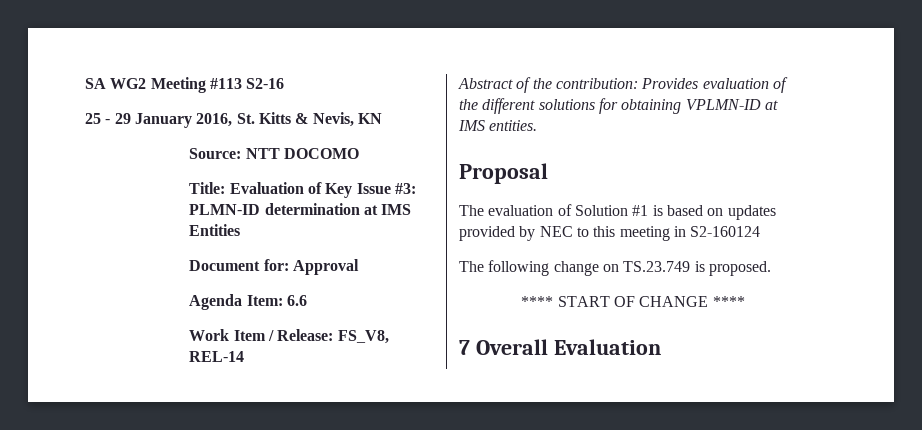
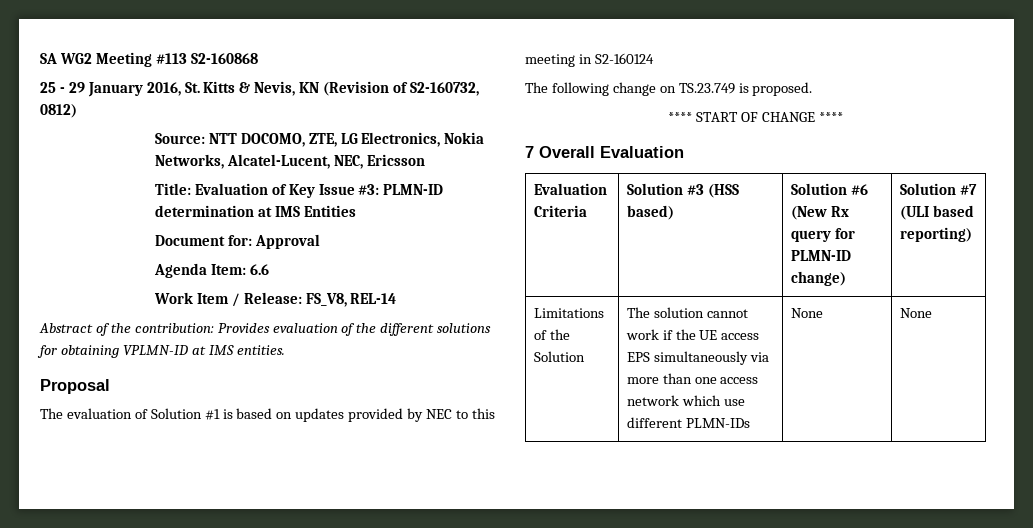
- SA WG2 Meeting #113 S2-16
+ SA WG2 Meeting #113 S2-160868
- 25 - 29 January 2016, St. Kitts & Nevis, KN
- Source: NTT DOCOMO
+ 25 - 29 January 2016, St. Kitts & Nevis, KN (Revision of S2-160732, 0812)
+ Source: NTT DOCOMO, ZTE, LG Electronics, Nokia Networks, Alcatel-Lucent, NEC, Ericsson
+ Evaluation Criteria | Solution #3 (HSS based) | Solution #6 (New Rx query for PLMN-ID change) | Solution #7 (ULI based reporting)
+ Limitations of the Solution | The solution cannot work if the UE access EPS simultaneously via more than one access network which use different PLMN-IDs | None | None

